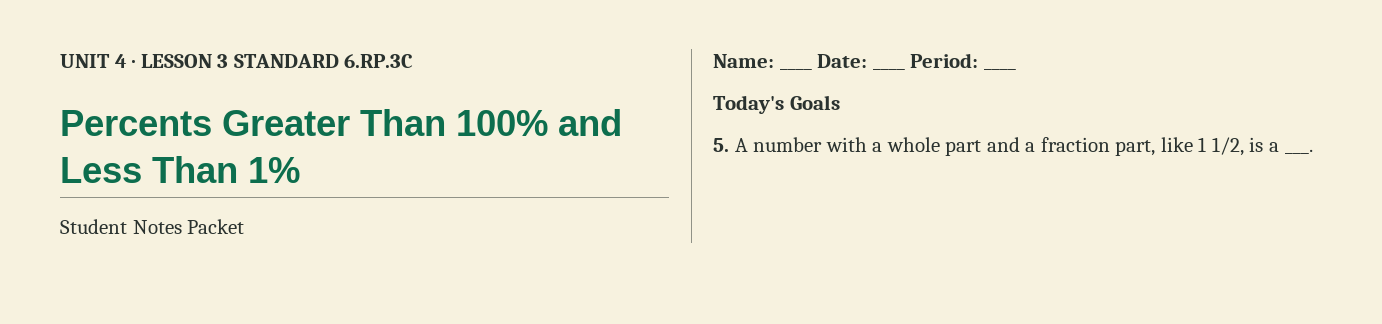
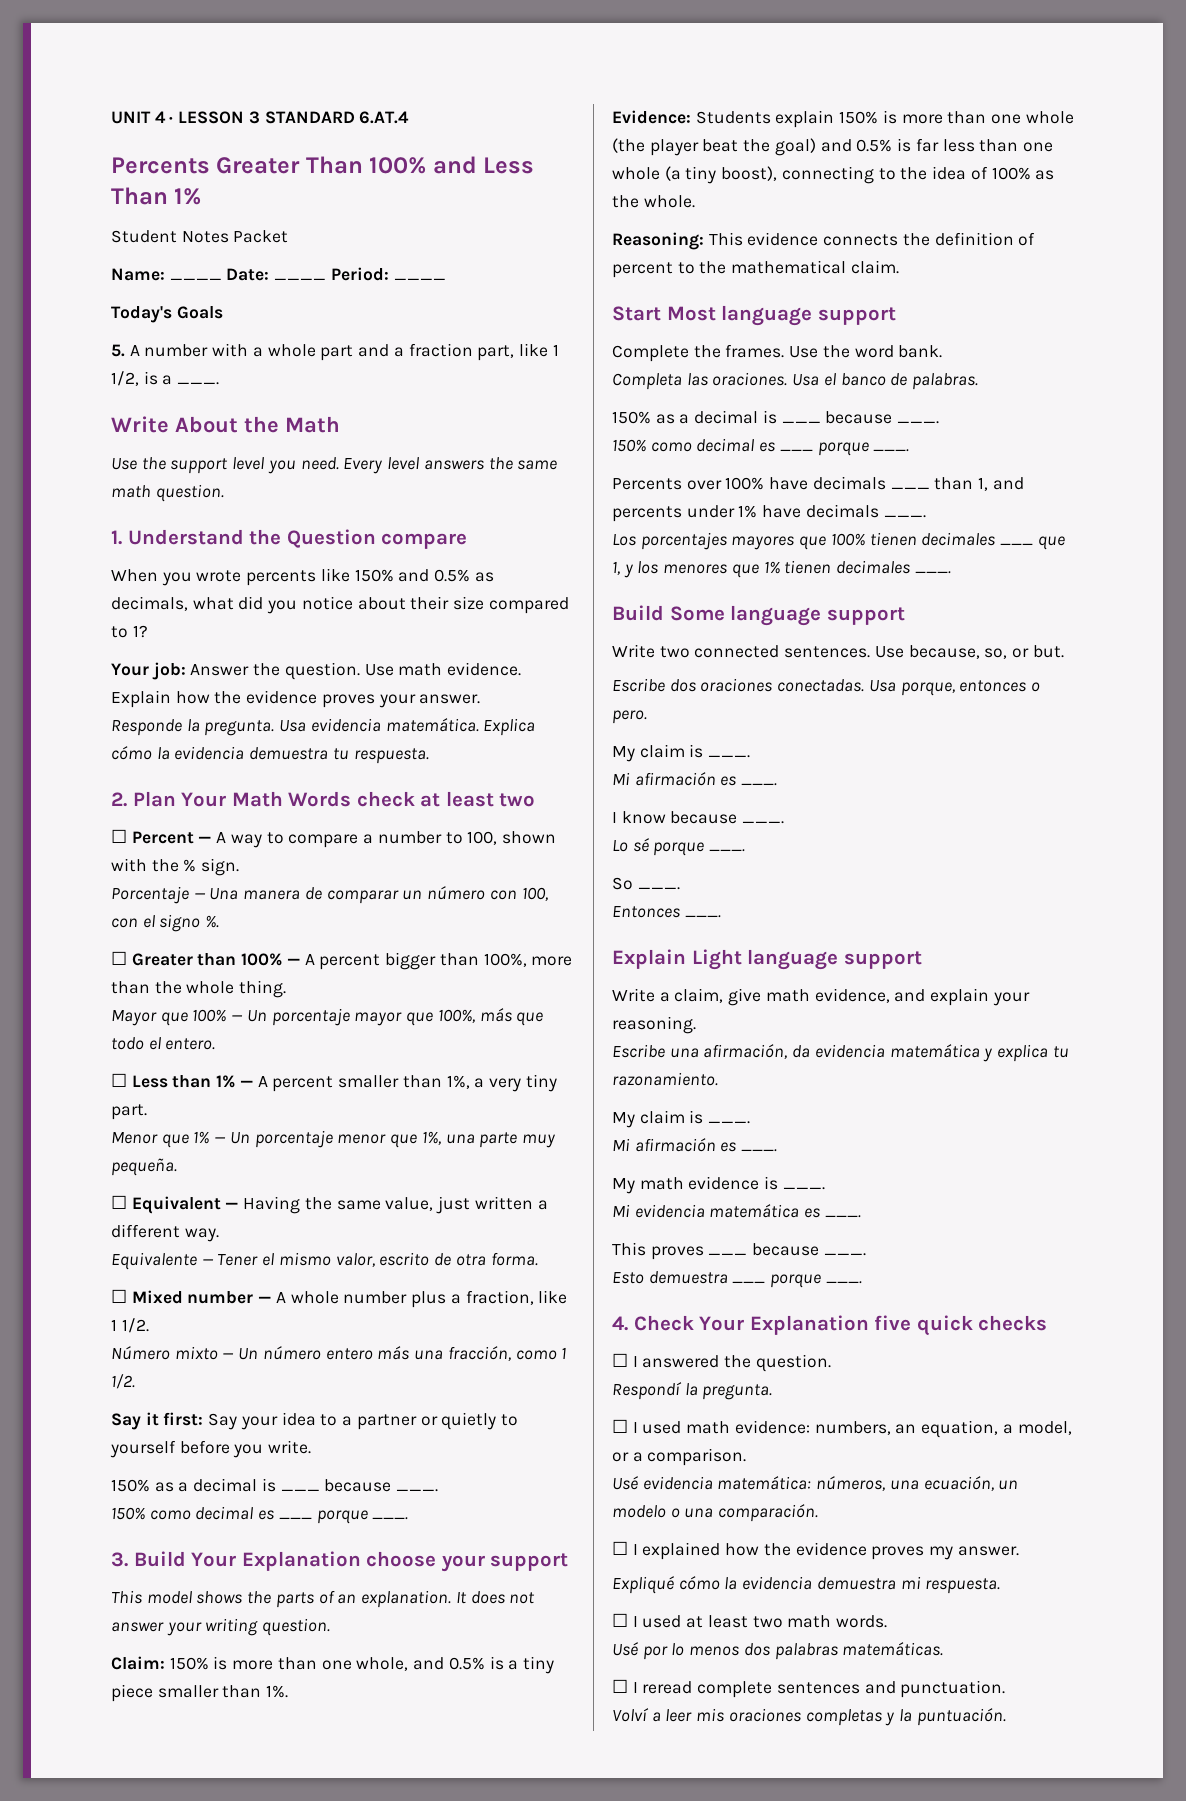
- UNIT 4 · LESSON 3 STANDARD 6.RP.3C
+ UNIT 4 · LESSON 3 STANDARD 6.AT.4
+ Write About the Math
+ Use the support level you need. Every level answers the same math question.
+ 1. Understand the Question compare
+ When you wrote percents like 150% and 0.5% as decimals, what did you notice about their size compared to 1?
+ Your job: Answer the question. Use math evidence. Explain how the evidence proves your answer.
+ Responde la pregunta. Usa evidencia matemática. Explica cómo la evidencia demuestra tu respuesta.
+ 2. Plan Your Math Words check at least two
+ ☐ Percent — A way to compare a number to 100, shown with the % sign.
+ Porcentaje — Una manera de comparar un número con 100, con el signo %.
+ ☐ Greater than 100% — A percent bigger than 100%, more than the whole thing.
+ Mayor que 100% — Un porcentaje mayor que 100%, más que todo el entero.
+ ☐ Less than 1% — A percent smaller than 1%, a very tiny part.
+ Menor que 1% — Un porcentaje menor que 1%, una parte muy pequeña.
+ ☐ Equivalent — Having the same value, just written a different way.
+ Equivalente — Tener el mismo valor, escrito de otra forma.
+ ☐ Mixed number — A whole number plus a fraction, like 1 1/2.
+ Número mixto — Un número entero más una fracción, como 1 1/2.
+ Say it first: Say your idea to a partner or quietly to yourself before you write.
+ 150% as a decimal is ___ because ___.
+ 150% como decimal es ___ porque ___.
+ 3. Build Your Explanation choose your support
+ This model shows the parts of an explanation. It does not answer your writing question.
+ Claim: 150% is more than one whole, and 0.5% is a tiny piece smaller than 1%.
+ Evidence: Students explain 150% is more than one whole (the player beat the goal) and 0.5% is far less than one whole (a tiny boost), connecting to the idea of 100% as the whole.
+ Reasoning: This evidence connects the definition of percent to the mathematical claim.
+ Start Most language support
+ Complete the frames. Use the word bank.
+ Completa las oraciones. Usa el banco de palabras.
+ 150% as a decimal is ___ because ___.
+ 150% como decimal es ___ porque ___.
+ Percents over 100% have decimals ___ than 1, and percents under 1% have decimals ___.
+ Los porcentajes mayores que 100% tienen decimales ___ que 1, y los menores que 1% tienen decimales ___.
+ Build Some language support
+ Write two connected sentences. Use because, so, or but.
+ Escribe dos oraciones conectadas. Usa porque, entonces o pero.
+ My claim is ___.
+ Mi afirmación es ___.
+ I know because ___.
+ Lo sé porque ___.
+ So ___.
+ Entonces ___.
+ Explain Light language support
+ Write a claim, give math evidence, and explain your reasoning.
+ Escribe una afirmación, da evidencia matemática y explica tu razonamiento.
+ My claim is ___.
+ Mi afirmación es ___.
+ My math evidence is ___.
+ Mi evidencia matemática es ___.
+ This proves ___ because ___.
+ Esto demuestra ___ porque ___.
+ 4. Check Your Explanation five quick checks
+ ☐ I answered the question.
+ Respondí la pregunta.
+ ☐ I used math evidence: numbers, an equation, a model, or a comparison.
+ Usé evidencia matemática: números, una ecuación, un modelo o una comparación.
+ ☐ I explained how the evidence proves my answer.
+ Expliqué cómo la evidencia demuestra mi respuesta.
+ ☐ I used at least two math words.
+ Usé por lo menos dos palabras matemáticas.
+ ☐ I reread complete sentences and punctuation.
+ Volví a leer mis oraciones completas y la puntuación.

